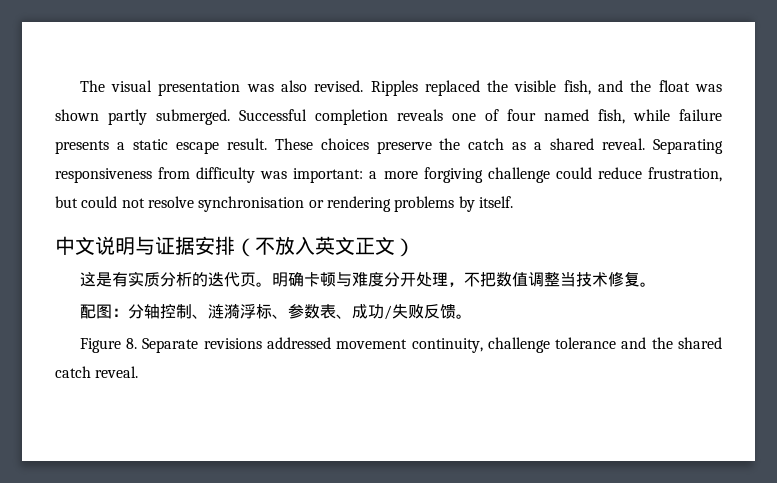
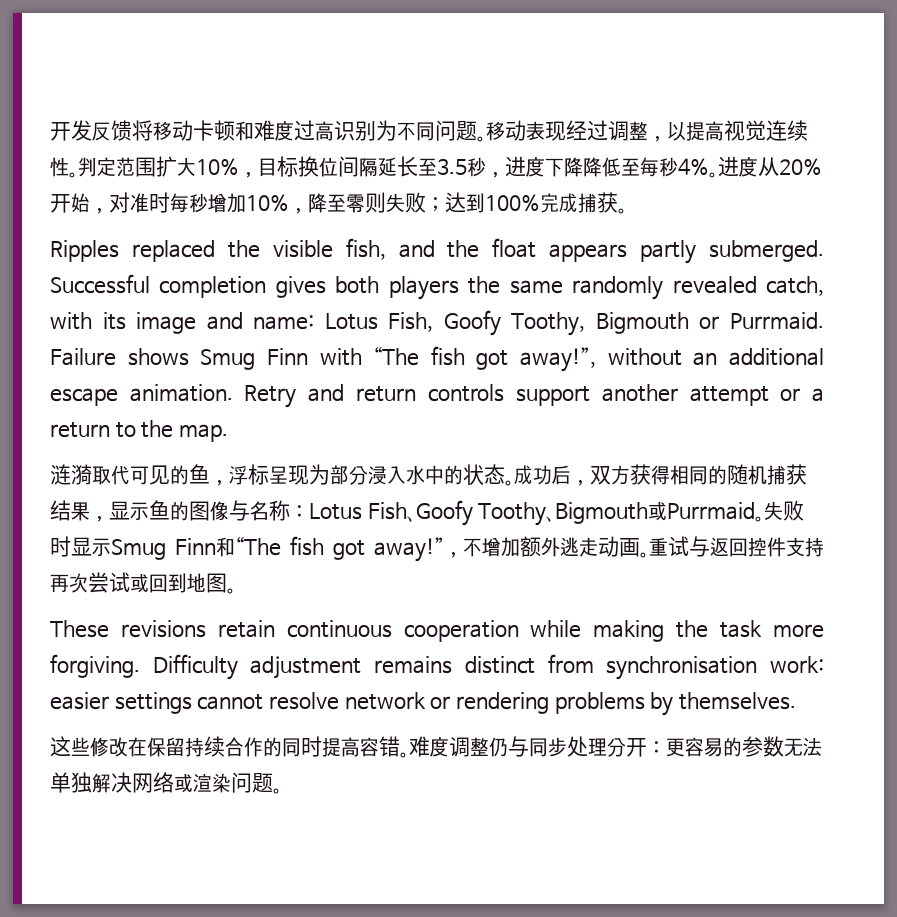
- The visual presentation was also revised. Ripples replaced the visible fish, and the float was shown partly submerged.
+ 开发反馈将移动卡顿和难度过高识别为不同问题。移动表现经过调整，以提高视觉连续性。判定范围扩大10%，目标换位间隔延长至3.5秒，进度下降降低至每秒4%。进度从20%开始，对准时每秒增加10%，降至零则失败；达到100%完成捕获。
+ Ripples replaced the visible fish, and the float appears partly submerged.
- Successful completion reveals one of four named fish, while failure presents a static escape result. These choices preserve the catch as a shared reveal. Separating responsiveness from difficulty was important: a more forgiving challenge could reduce frustration, but could not resolve synchronisation or rendering problems by itself.
- 中文说明与证据安排（不放入英文正文）
- 这是有实质分析的迭代页。明确卡顿与难度分开处理，不把数值调整当技术修复。
- 配图：分轴控制、涟漪浮标、参数表、成功/失败反馈。
- Figure 8. Separate revisions addressed movement continuity, challenge tolerance and the shared catch reveal.
+ Successful completion gives both players the same randomly revealed catch, with its image and name: Lotus Fish, Goofy Toothy, Bigmouth or Purrmaid. Failure shows Smug Finn with “The fish got away!”, without an additional escape animation. Retry and return controls support another attempt or a return to the map.
+ 涟漪取代可见的鱼，浮标呈现为部分浸入水中的状态。成功后，双方获得相同的随机捕获结果，显示鱼的图像与名称：Lotus Fish、Goofy Toothy、Bigmouth或Purrmaid。失败时显示Smug Finn和“The fish got away!”，不增加额外逃走动画。重试与返回控件支持再次尝试或回到地图。
+ These revisions retain continuous cooperation while making the task more forgiving. Difficulty adjustment remains distinct from synchronisation work: easier settings cannot resolve network or rendering problems by themselves.
+ 这些修改在保留持续合作的同时提高容错。难度调整仍与同步处理分开：更容易的参数无法单独解决网络或渲染问题。

